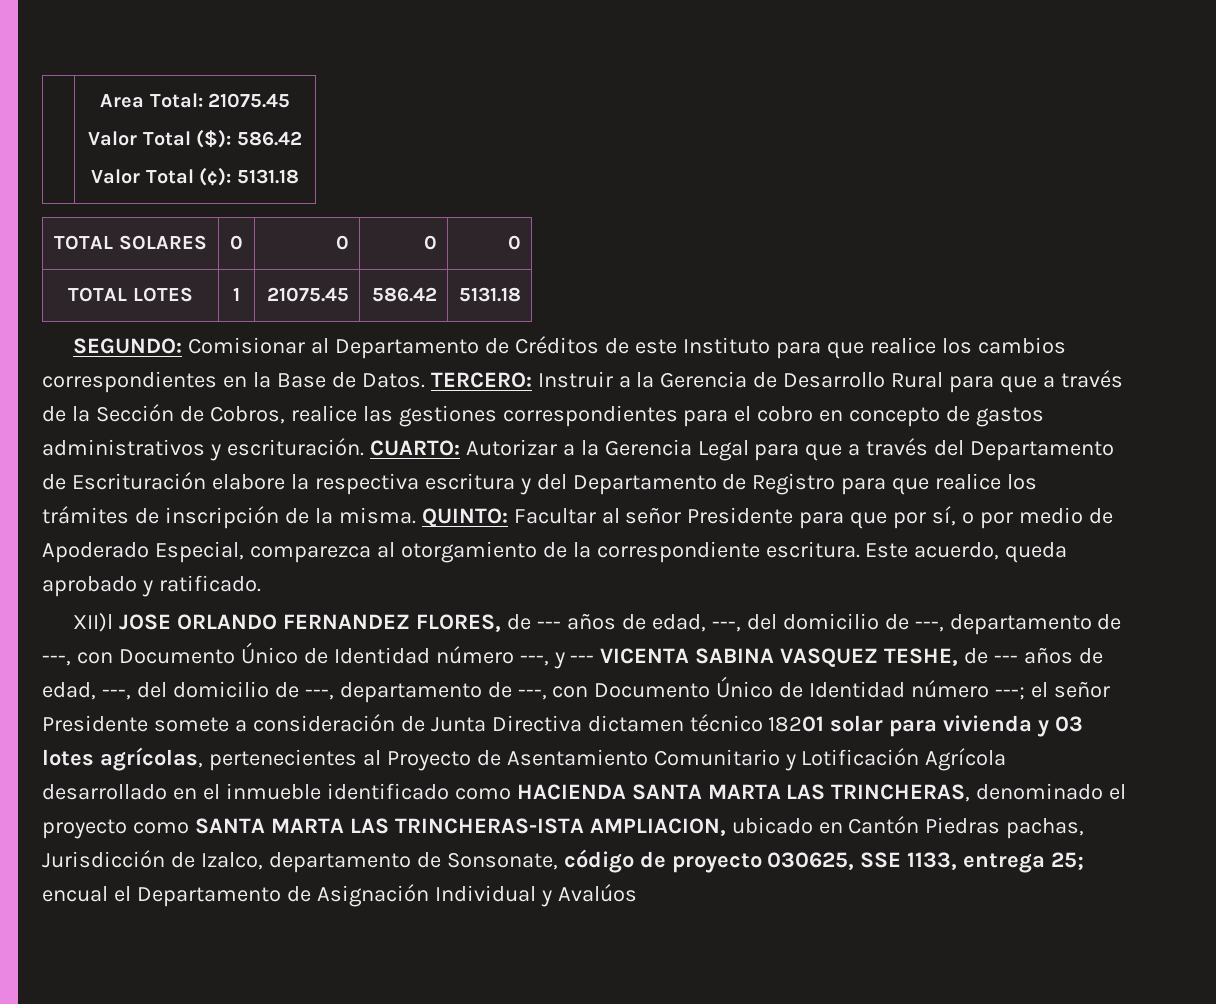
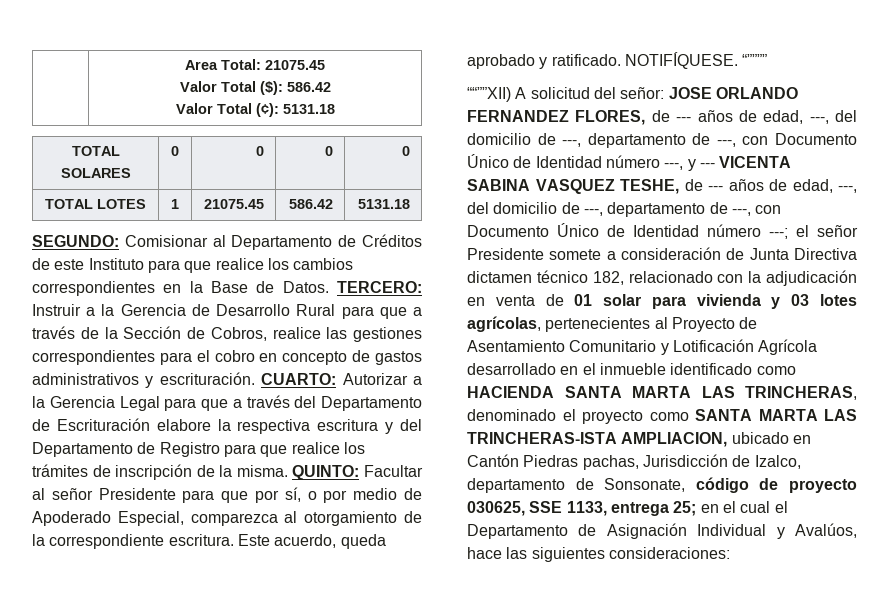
- Este acuerdo, queda aprobado y ratificado.
- XII)l JOSE ORLANDO FERNANDEZ FLORES, de --- años de edad, ---, del domicilio de ---, departamento de ---, con Documento Único de Identidad número ---, y --- VICENTA SABINA VASQUEZ TESHE, de --- años de edad, ---, del domicilio de ---, departamento de ---, con Documento Único de Identidad número ---;
+ Este acuerdo, queda aprobado y ratificado. NOTIFÍQUESE. “””””
+ ““””XII) A solicitud del señor: JOSE ORLANDO FERNANDEZ FLORES, de --- años de edad, ---, del domicilio de ---, departamento de ---, con Documento Único de Identidad número ---, y --- VICENTA SABINA VASQUEZ TESHE, de --- años de edad, ---, del domicilio de ---, departamento de ---, con Documento Único de Identidad número ---;
- el señor Presidente somete a consideración de Junta Directiva dictamen técnico 18201 solar para vivienda y 03 lotes agrícolas, pertenecientes al Proyecto de Asentamiento Comunitario y Lotificación Agrícola desarrollado en el inmueble identificado como HACIENDA SANTA MARTA LAS TRINCHERAS, denominado el proyecto como SANTA MARTA LAS TRINCHERAS-ISTA AMPLIACION, ubicado en Cantón Piedras pachas, Jurisdicción de Izalco, departamento de Sonsonate, código de proyecto 030625, SSE 1133, entrega 25;
+ el señor Presidente somete a consideración de Junta Directiva dictamen técnico 182, relacionado con la adjudicación en venta de 01 solar para vivienda y 03 lotes agrícolas, pertenecientes al Proyecto de Asentamiento Comunitario y Lotificación Agrícola desarrollado en el inmueble identificado como HACIENDA SANTA MARTA LAS TRINCHERAS, denominado el proyecto como SANTA MARTA LAS TRINCHERAS-ISTA AMPLIACION, ubicado en Cantón Piedras pachas, Jurisdicción de Izalco, departamento de Sonsonate, código de proyecto 030625, SSE 1133, entrega 25;
- encual el Departamento de Asignación Individual y Avalúos
+ en el cual el Departamento de Asignación Individual y Avalúos, hace las siguientes consideraciones:

